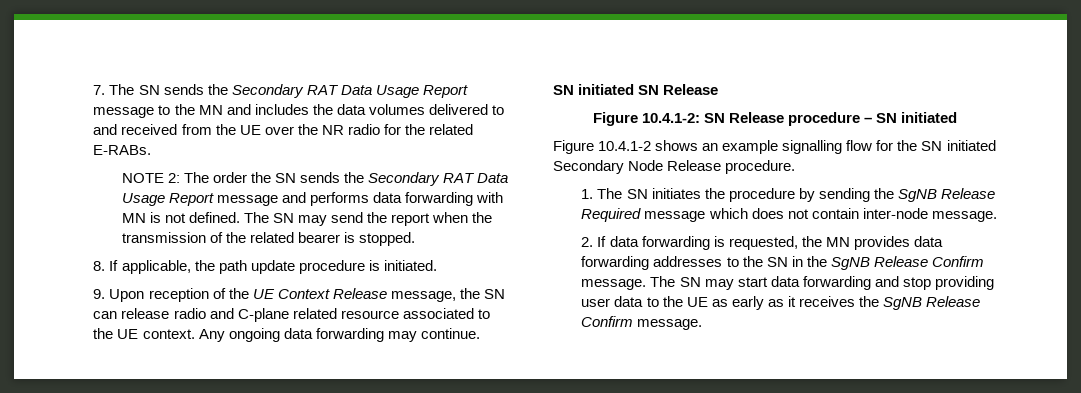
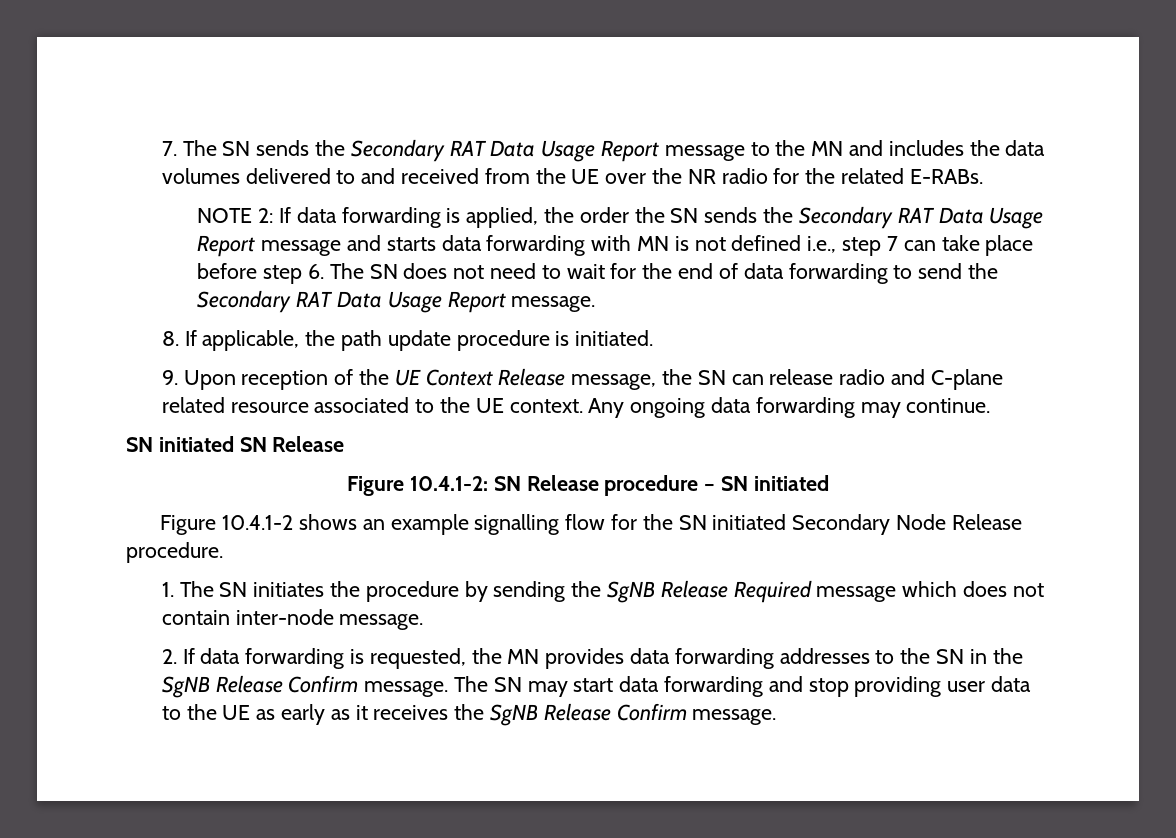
- NOTE 2: The order the SN sends the Secondary RAT Data Usage Report message and performs data forwarding with MN is not defined. The SN may send the report when the transmission of the related bearer is stopped.
+ NOTE 2: If data forwarding is applied, the order the SN sends the Secondary RAT Data Usage Report message and starts data forwarding with MN is not defined i.e., step 7 can take place before step 6. The SN does not need to wait for the end of data forwarding to send the Secondary RAT Data Usage Report message.

